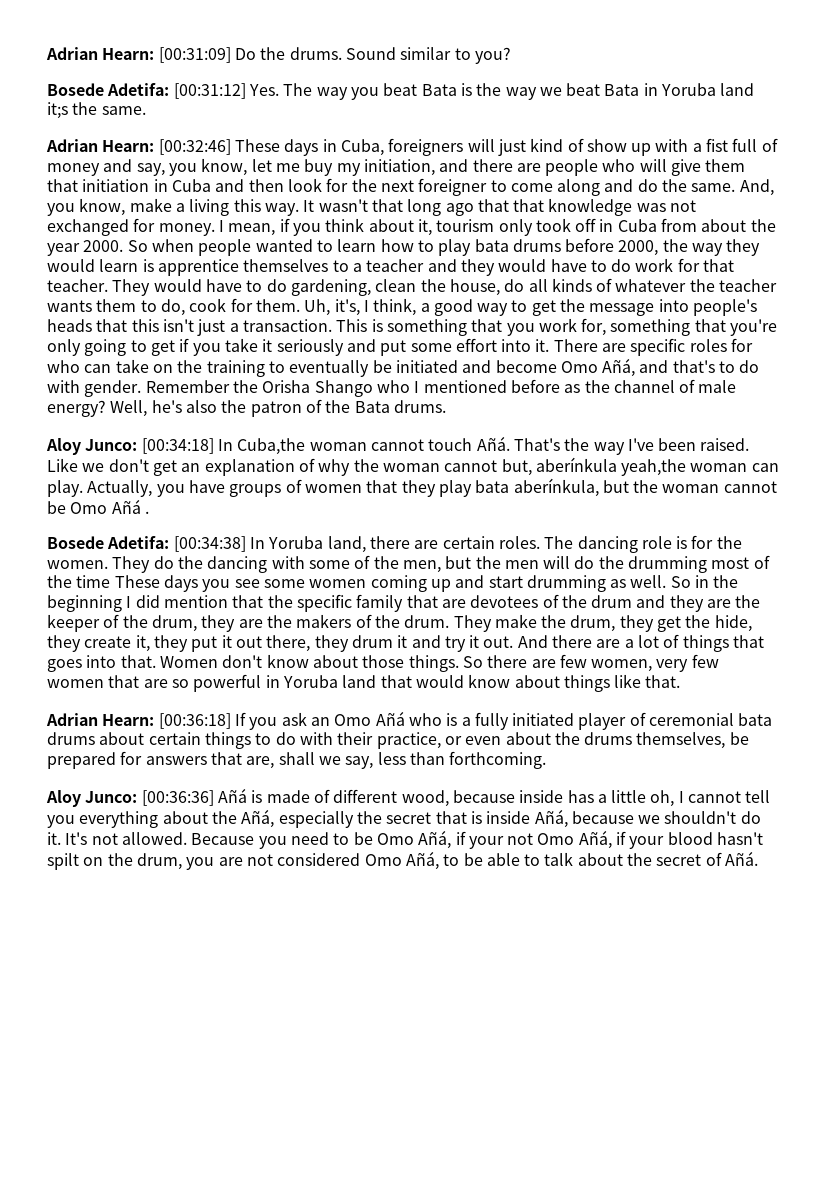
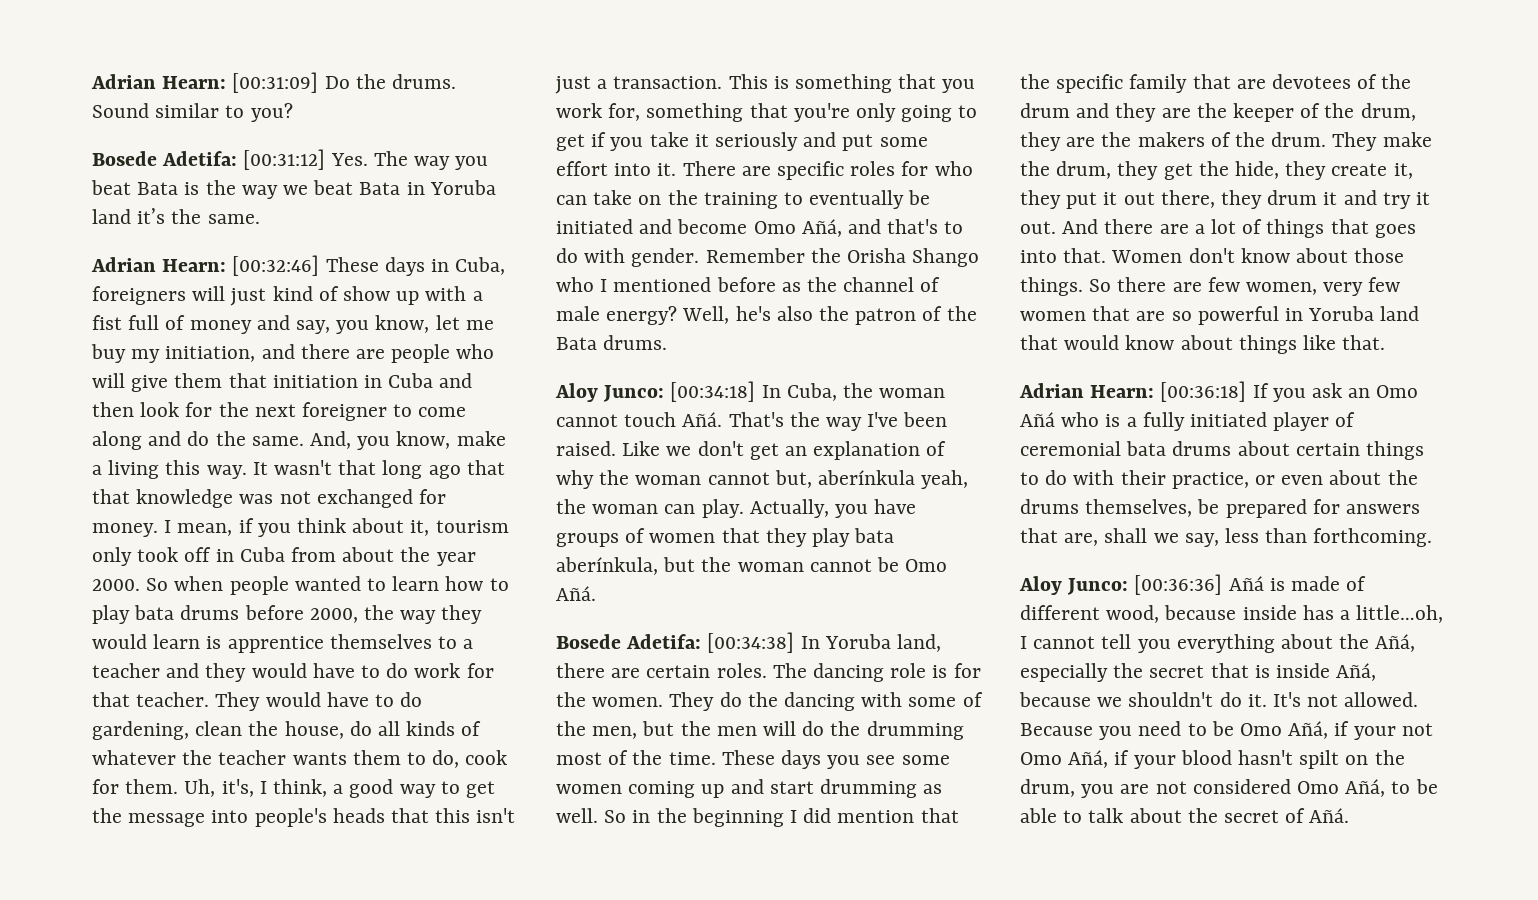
- Bosede Adetifa: [00:31:12] Yes. The way you beat Bata is the way we beat Bata in Yoruba land it;s the same.
+ Bosede Adetifa: [00:31:12] Yes. The way you beat Bata is the way we beat Bata in Yoruba land it’s the same.
- Aloy Junco: [00:34:18] In Cuba,the woman cannot touch Añá. That's the way I've been raised.
+ Aloy Junco: [00:34:18] In Cuba, the woman cannot touch Añá. That's the way I've been raised.
- Like we don't get an explanation of why the woman cannot but, aberínkula yeah,the woman can play.
+ Like we don't get an explanation of why the woman cannot but, aberínkula yeah, the woman can play.
- Actually, you have groups of women that they play bata aberínkula, but the woman cannot be Omo Añá .
+ Actually, you have groups of women that they play bata aberínkula, but the woman cannot be Omo Añá.
- They do the dancing with some of the men, but the men will do the drumming most of the time These days you see some women coming up and start drumming as well.
+ They do the dancing with some of the men, but the men will do the drumming most of the time. These days you see some women coming up and start drumming as well.
- Aloy Junco: [00:36:36] Añá is made of different wood, because inside has a little oh, I cannot tell you everything about the Añá, especially the secret that is inside Añá, because we shouldn't do it.
+ Aloy Junco: [00:36:36] Añá is made of different wood, because inside has a little…oh, I cannot tell you everything about the Añá, especially the secret that is inside Añá, because we shouldn't do it.

